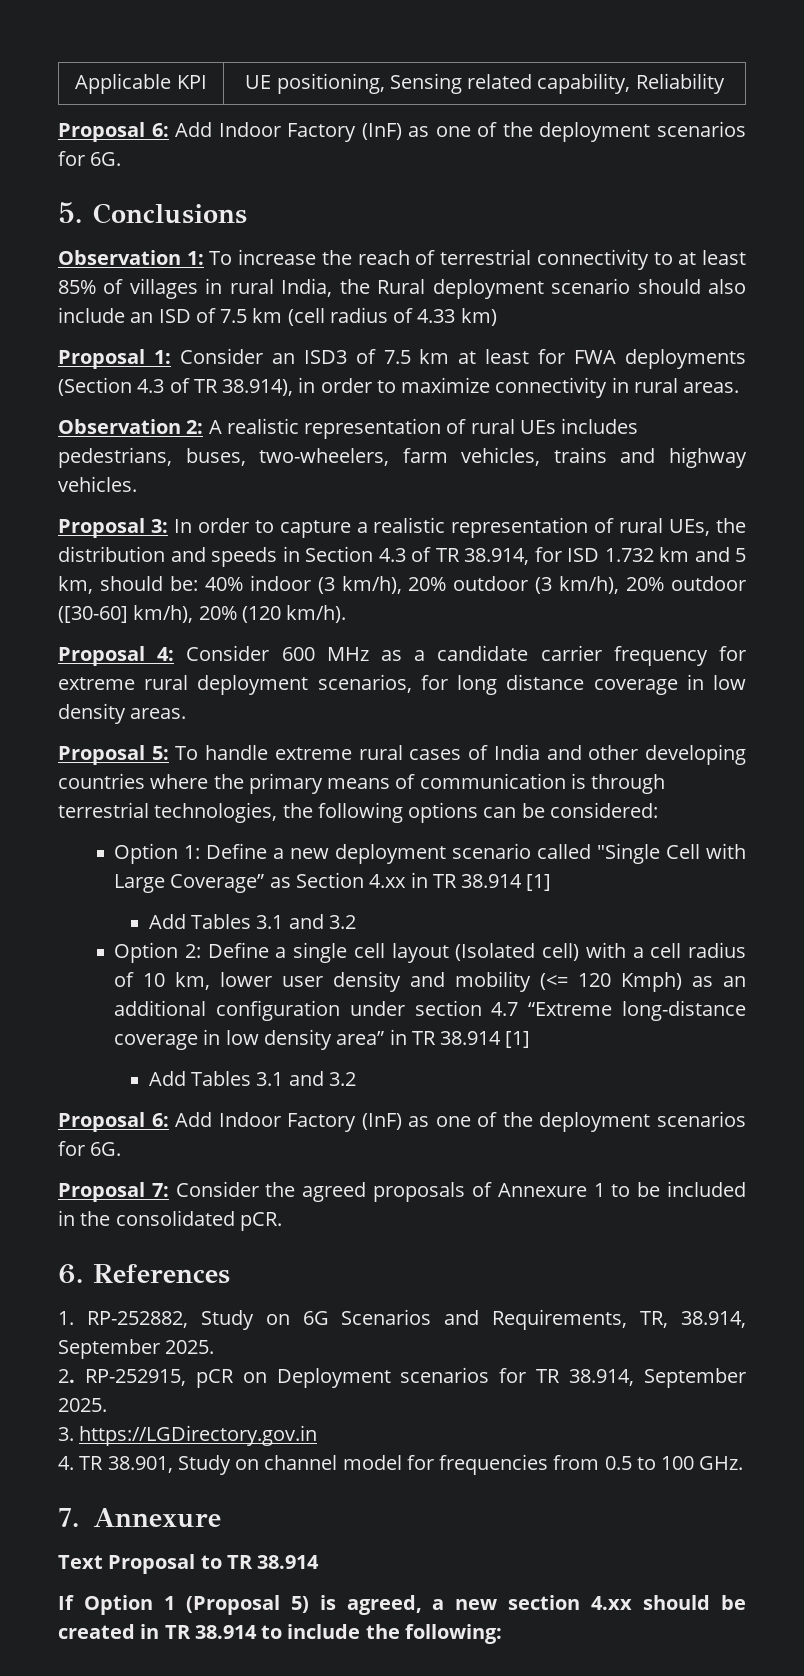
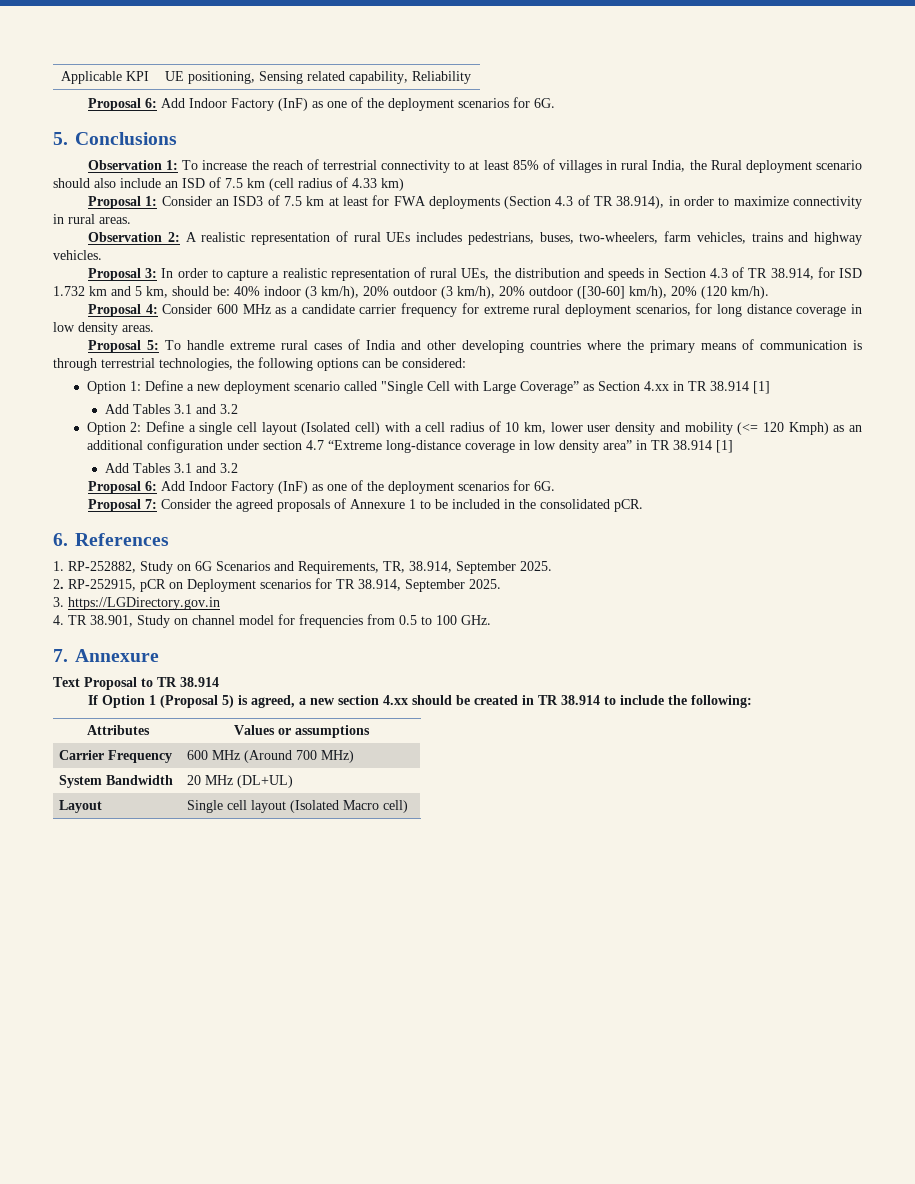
+ Attributes | Values or assumptions
+ Carrier Frequency | 600 MHz (Around 700 MHz)
+ System Bandwidth | 20 MHz (DL+UL)
+ Layout | Single cell layout (Isolated Macro cell)

